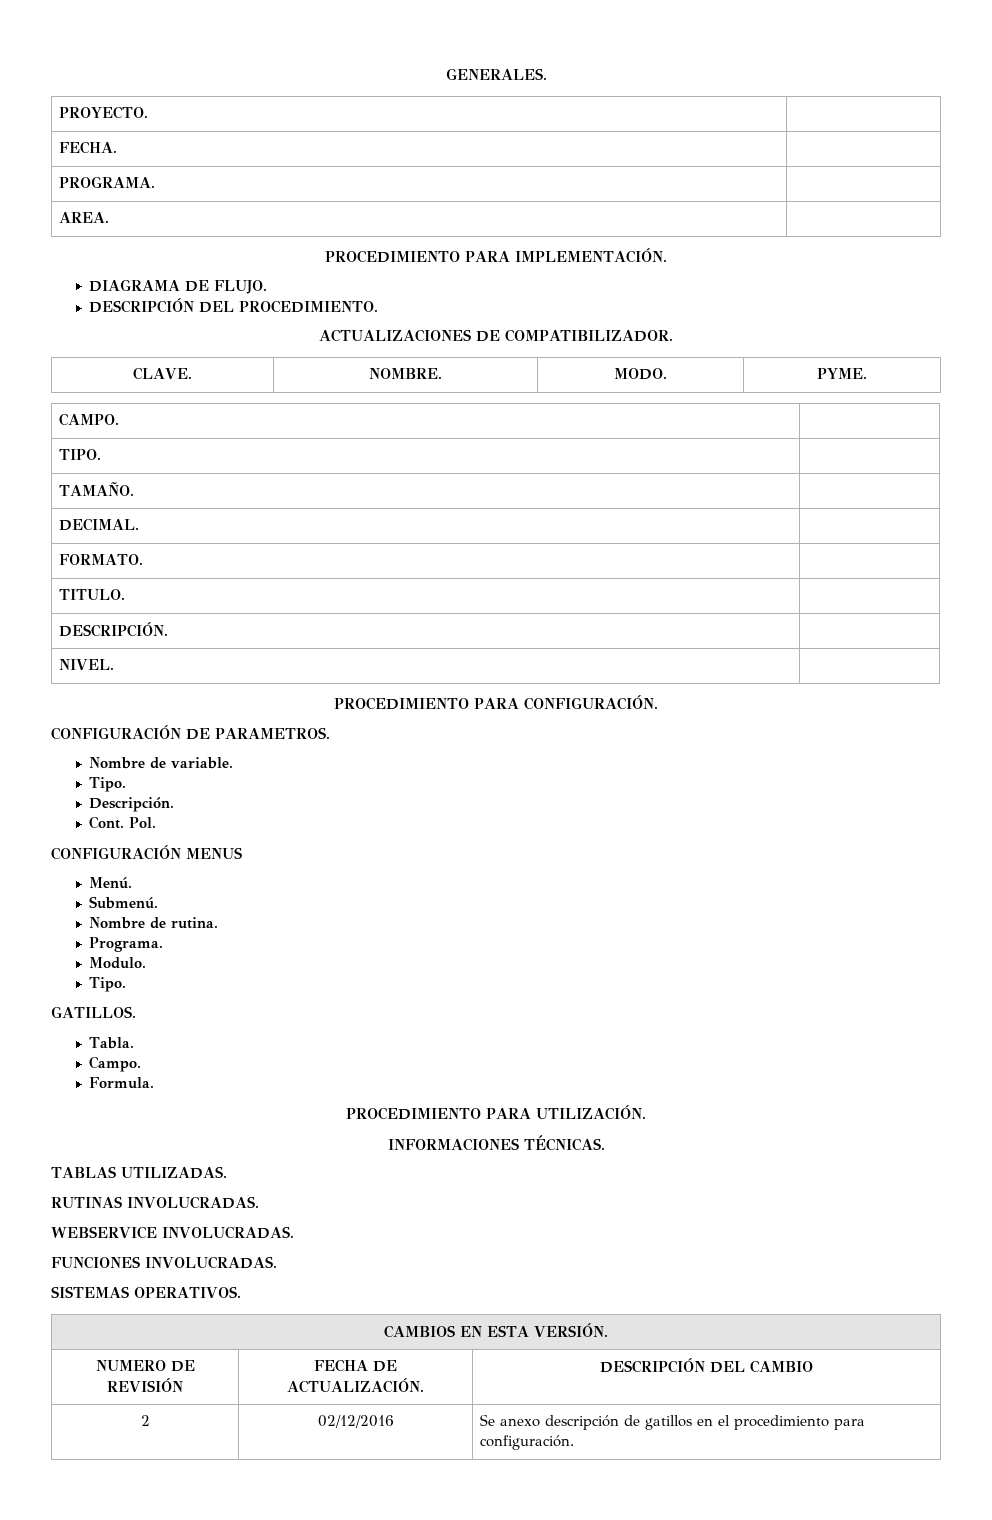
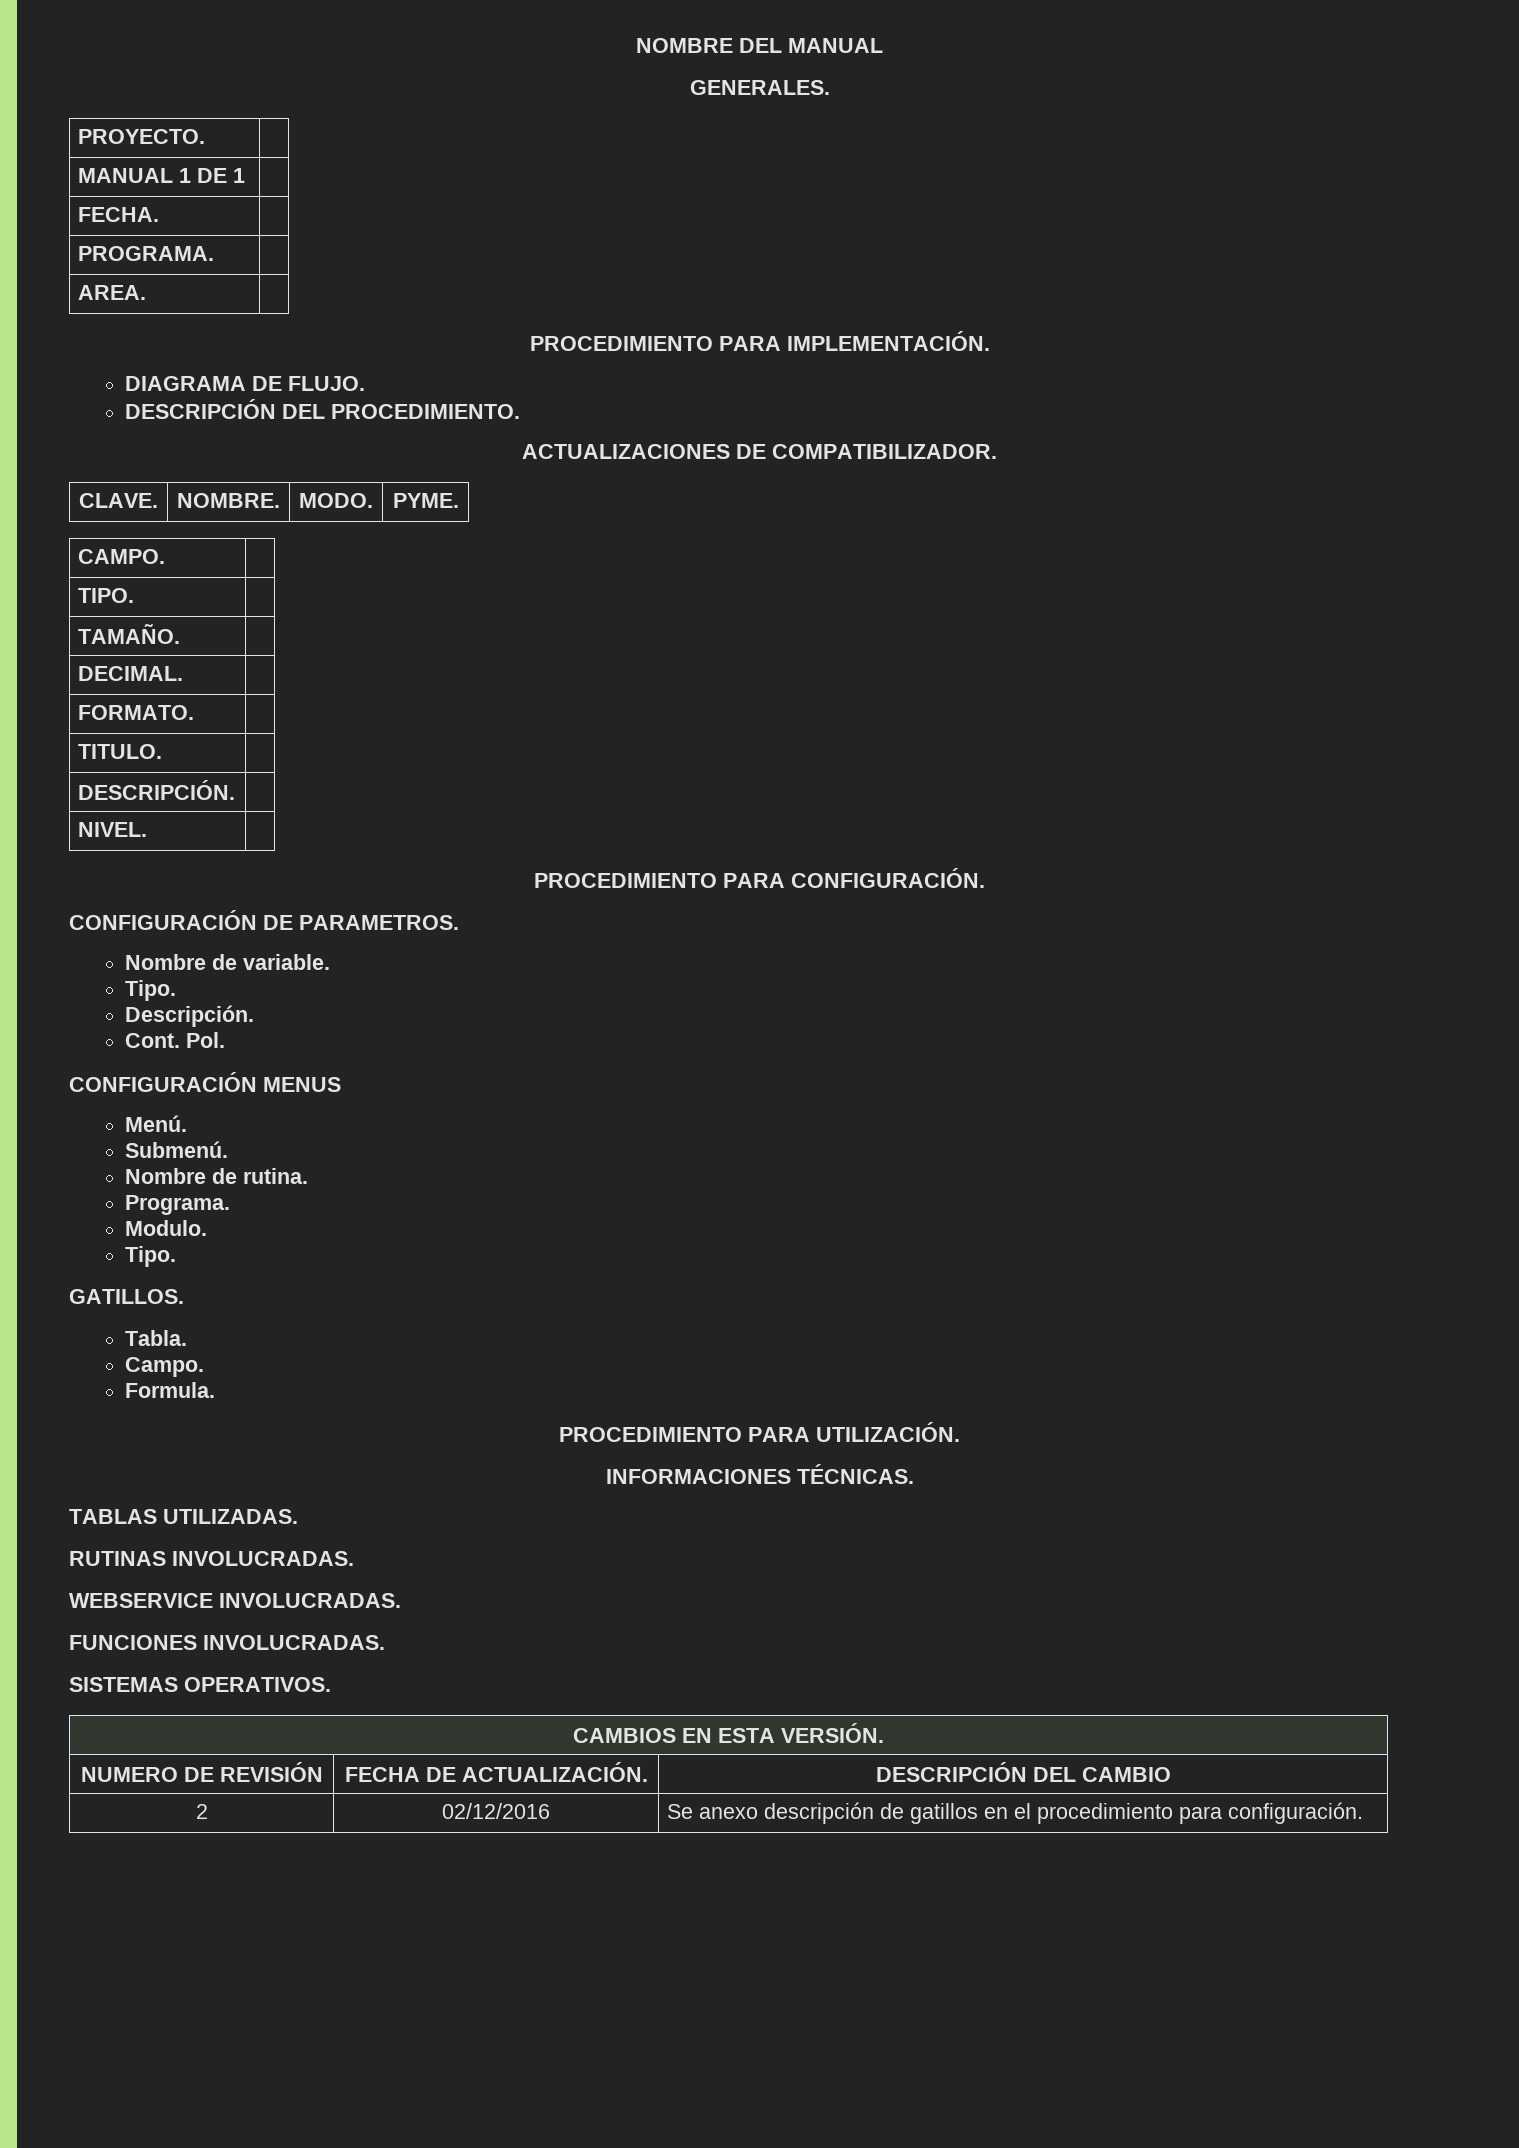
+ NOMBRE DEL MANUAL
+ MANUAL 1 DE 1 |

